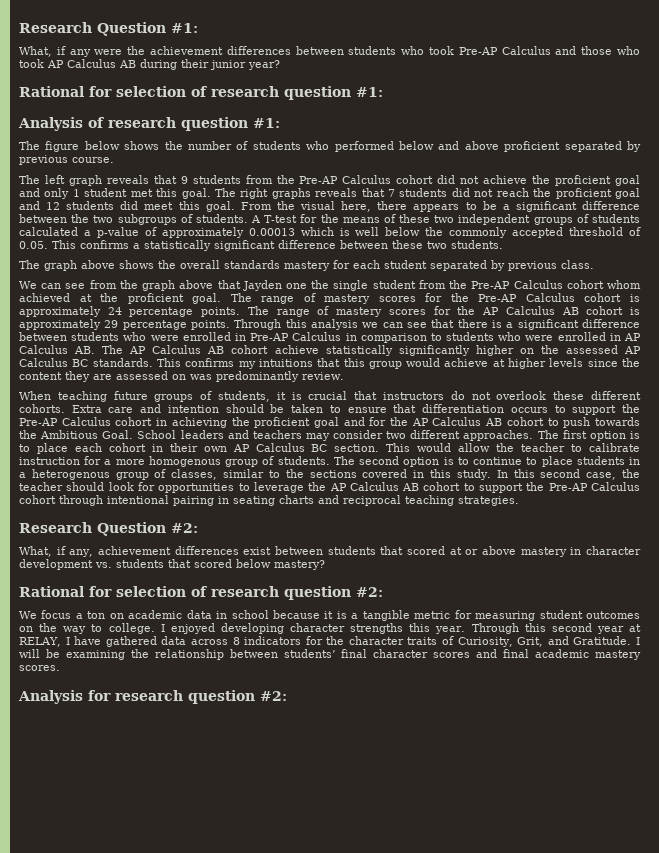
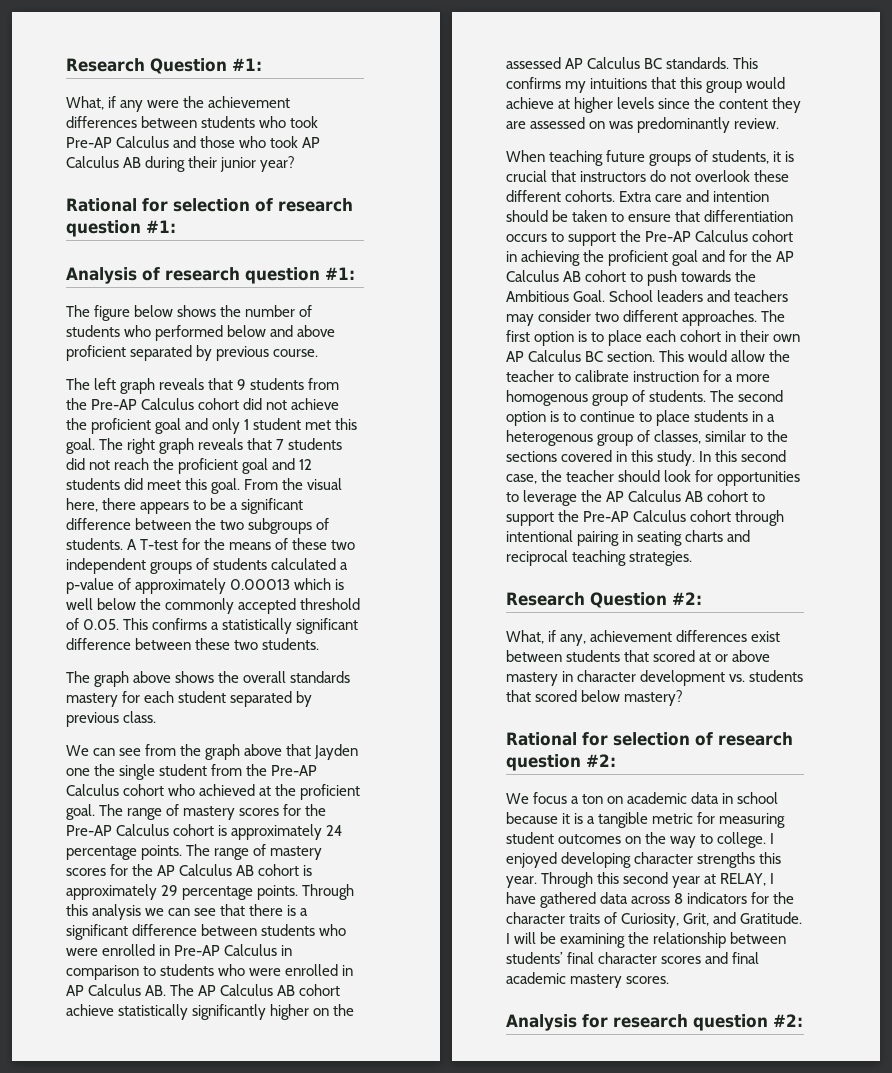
- The right graphs reveals that 7 students did not reach the proficient goal and 12 students did meet this goal.
+ The right graph reveals that 7 students did not reach the proficient goal and 12 students did meet this goal.
- We can see from the graph above that Jayden one the single student from the Pre-AP Calculus cohort whom achieved at the proficient goal.
+ We can see from the graph above that Jayden one the single student from the Pre-AP Calculus cohort who achieved at the proficient goal.

